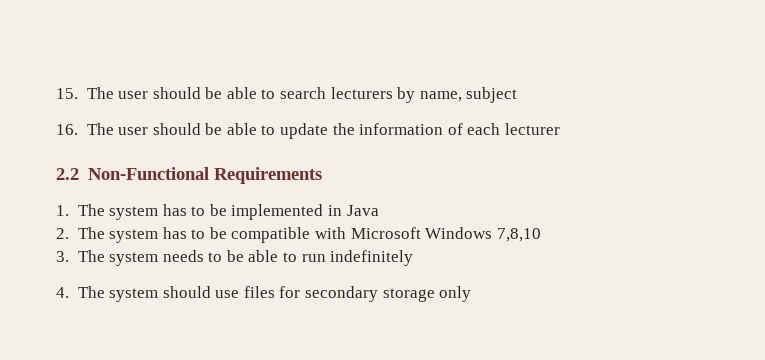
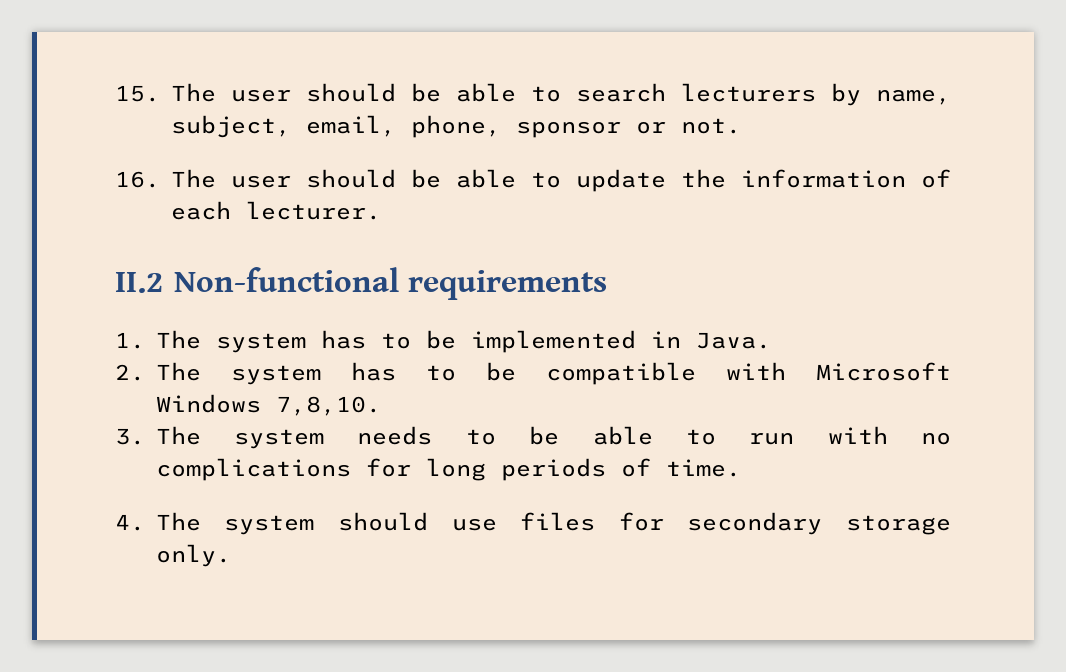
- 15. The user should be able to search lecturers by name, subject
+ 15. The user should be able to search lecturers by name, subject, email, phone, sponsor or not.
- 16. The user should be able to update the information of each lecturer
- 2.2 Non-Functional Requirements
+ 16. The user should be able to update the information of each lecturer.
+ II.2 Non-functional requirements
- 1. The system has to be implemented in Java
+ 1. The system has to be implemented in Java.
- 2. The system has to be compatible with Microsoft Windows 7,8,10
+ 2. The system has to be compatible with Microsoft Windows 7,8,10.
- 3. The system needs to be able to run indefinitely
+ 3. The system needs to be able to run with no complications for long periods of time.
- 4. The system should use files for secondary storage only
+ 4. The system should use files for secondary storage only.

